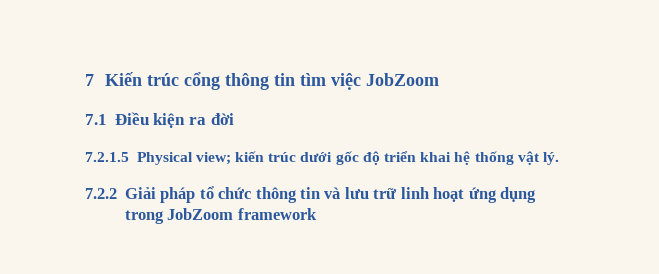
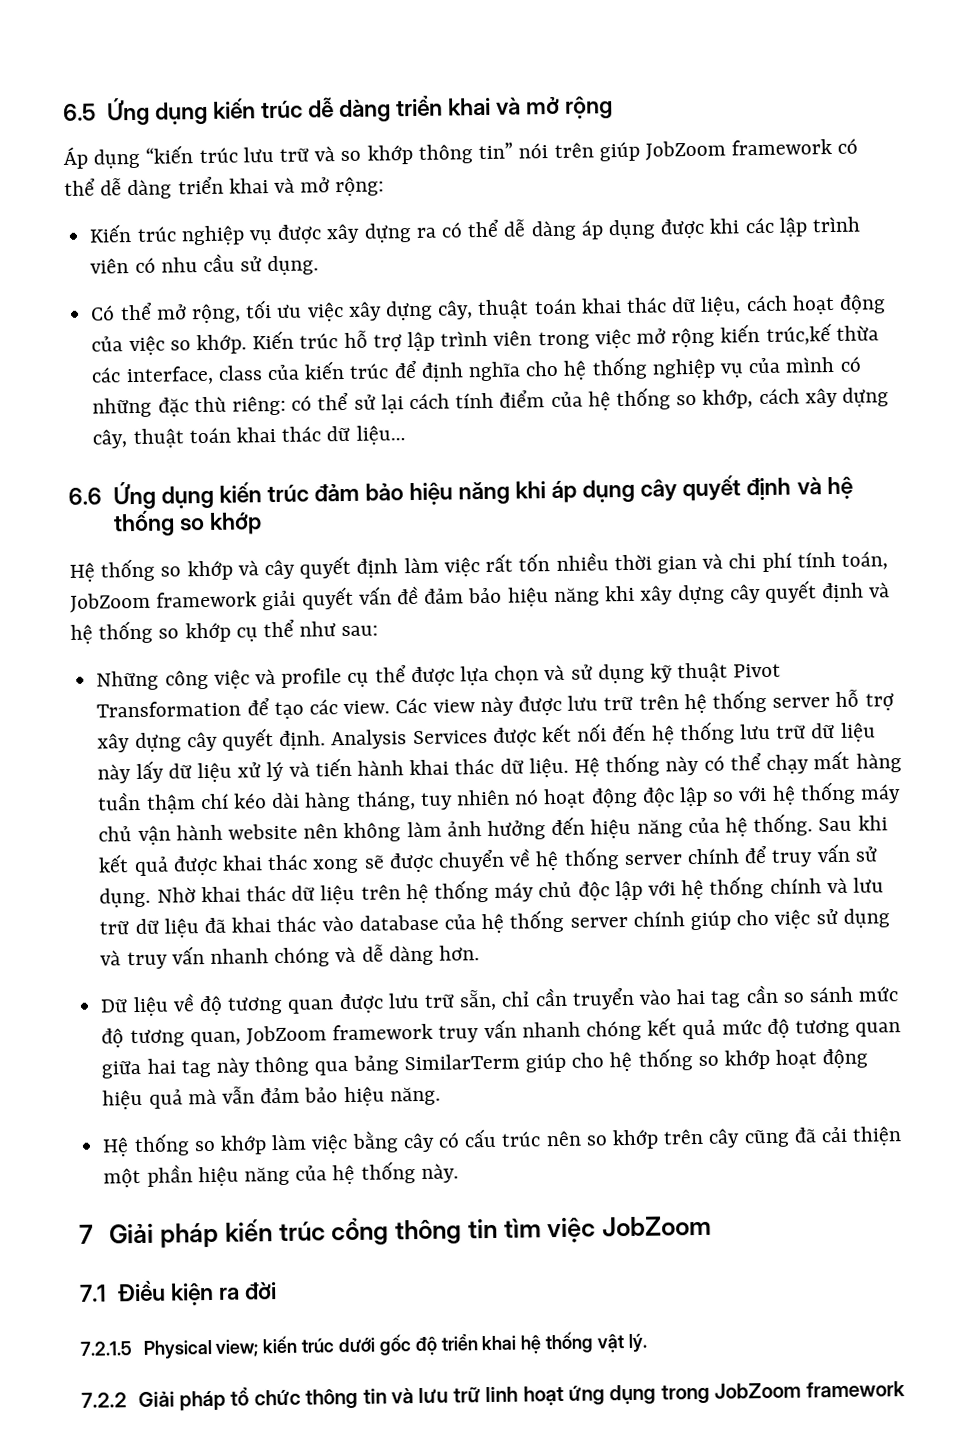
- 7 Kiến trúc cổng thông tin tìm việc JobZoom
+ 6.5 Ứng dụng kiến trúc dễ dàng triển khai và mở rộng
+ Áp dụng “kiến trúc lưu trữ và so khớp thông tin” nói trên giúp JobZoom framework có thể dễ dàng triển khai và mở rộng:
+ Kiến trúc nghiệp vụ được xây dựng ra có thể dễ dàng áp dụng được khi các lập trình viên có nhu cầu sử dụng.
+ Có thể mở rộng, tối ưu việc xây dựng cây, thuật toán khai thác dữ liệu, cách hoạt động của việc so khớp. Kiến trúc hỗ trợ lập trình viên trong việc mở rộng kiến trúc,kế thừa các interface, class của kiến trúc để định nghĩa cho hệ thống nghiệp vụ của mình có những đặc thù riêng: có thể sử lại cách tính điểm của hệ thống so khớp, cách xây dựng cây, thuật toán khai thác dữ liệu…
+ 6.6 Ứng dụng kiến trúc đảm bảo hiệu năng khi áp dụng cây quyết định và hệ thống so khớp
+ Hệ thống so khớp và cây quyết định làm việc rất tốn nhiều thời gian và chi phí tính toán, JobZoom framework giải quyết vấn đề đảm bảo hiệu năng khi xây dựng cây quyết định và hệ thống so khớp cụ thể như sau:
+ Những công việc và profile cụ thể được lựa chọn và sử dụng kỹ thuật Pivot Transformation để tạo các view. Các view này được lưu trữ trên hệ thống server hỗ trợ xây dựng cây quyết định. Analysis Services được kết nối đến hệ thống lưu trữ dữ liệu này lấy dữ liệu xử lý và tiến hành khai thác dữ liệu. Hệ thống này có thể chạy mất hàng tuần thậm chí kéo dài hàng tháng, tuy nhiên nó hoạt động độc lập so với hệ thống máy chủ vận hành website nên không làm ảnh hưởng đến hiệu năng của hệ thống. Sau khi kết quả được khai thác xong sẽ được chuyển về hệ thống server chính để truy vấn sử dụng. Nhờ khai thác dữ liệu trên hệ thống máy chủ độc lập với hệ thống chính và lưu trữ dữ liệu đã khai thác vào database của hệ thống server chính giúp cho việc sử dụng và truy vấn nhanh chóng và dễ dàng hơn.
+ Dữ liệu về độ tương quan được lưu trữ sẵn, chỉ cần truyển vào hai tag cần so sánh mức độ tương quan, JobZoom framework truy vấn nhanh chóng kết quả mức độ tương quan giữa hai tag này thông qua bảng SimilarTerm giúp cho hệ thống so khớp hoạt động hiệu quả mà vẫn đảm bảo hiệu năng.
+ Hệ thống so khớp làm việc bằng cây có cấu trúc nên so khớp trên cây cũng đã cải thiện một phần hiệu năng của hệ thống này.
+ 7 Giải pháp kiến trúc cổng thông tin tìm việc JobZoom

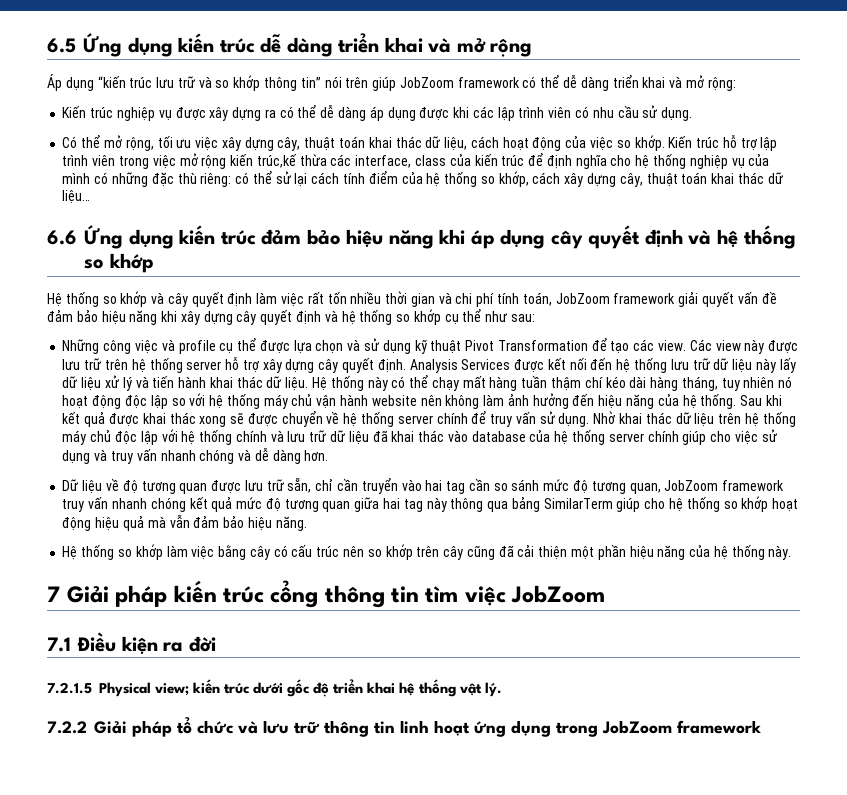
- 7.2.2 Giải pháp tổ chức thông tin và lưu trữ linh hoạt ứng dụng trong JobZoom framework
+ 7.2.2 Giải pháp tổ chức và lưu trữ thông tin linh hoạt ứng dụng trong JobZoom framework

